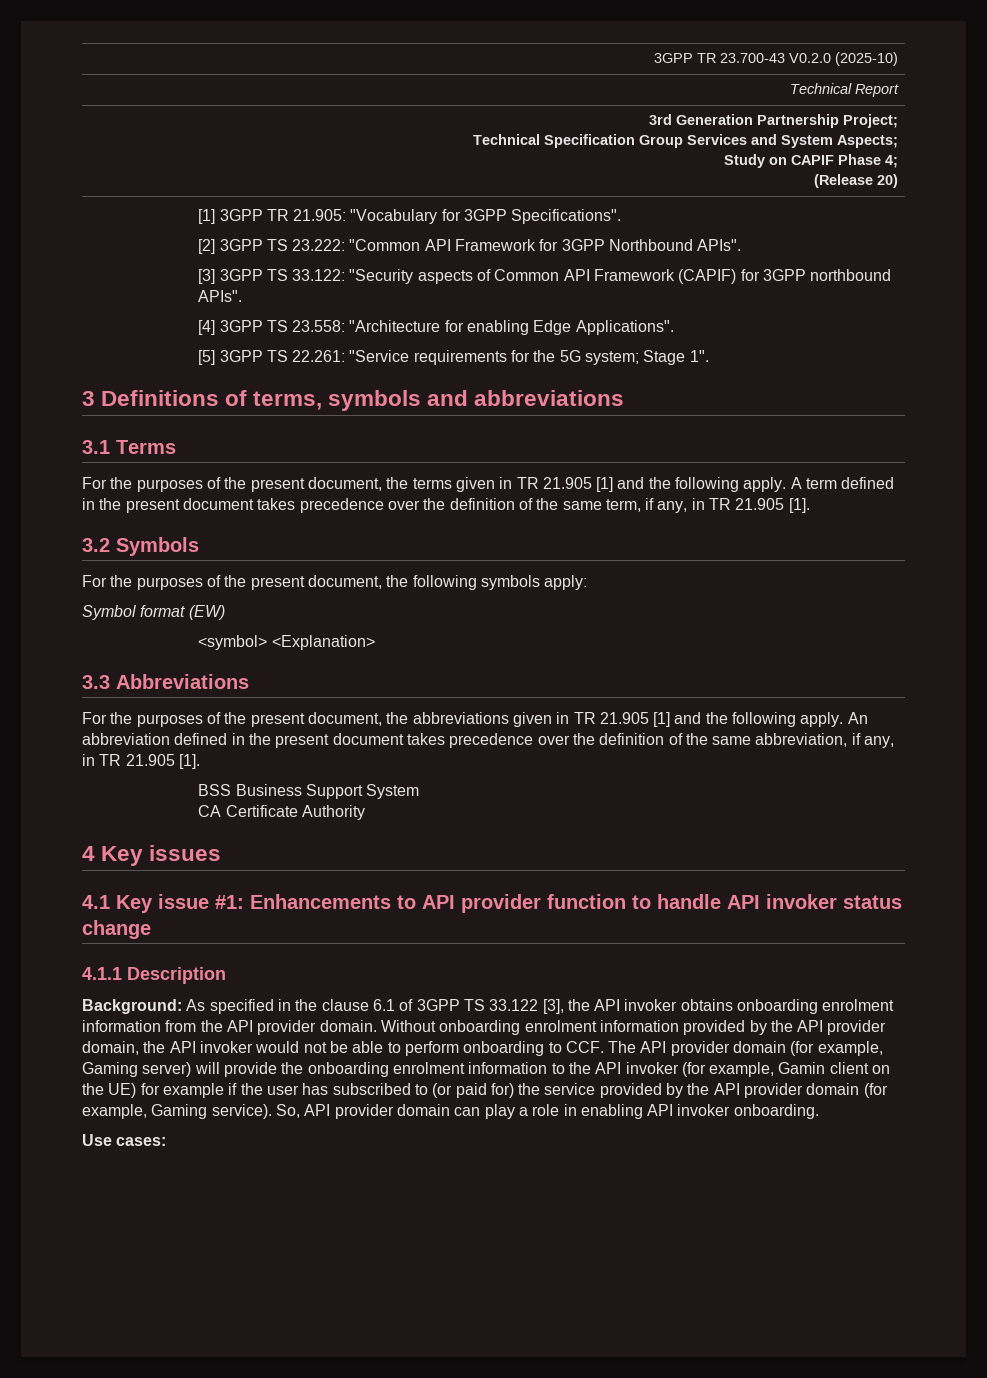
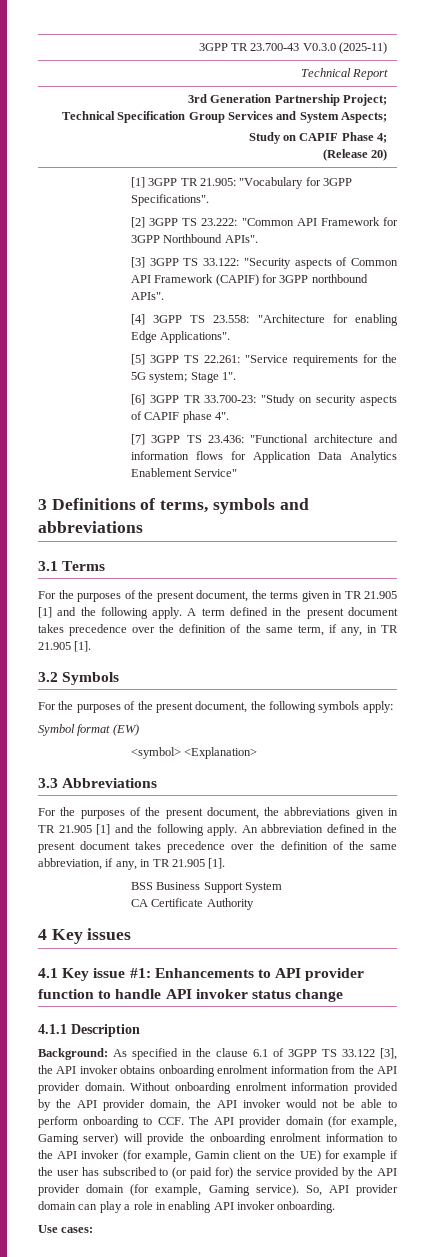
- 3GPP TR 23.700-43 V0.2.0 (2025-10)
+ 3GPP TR 23.700-43 V0.3.0 (2025-11)
+ [6] 3GPP TR 33.700-23: "Study on security aspects of CAPIF phase 4".
+ [7] 3GPP TS 23.436: "Functional architecture and information flows for Application Data Analytics Enablement Service"

